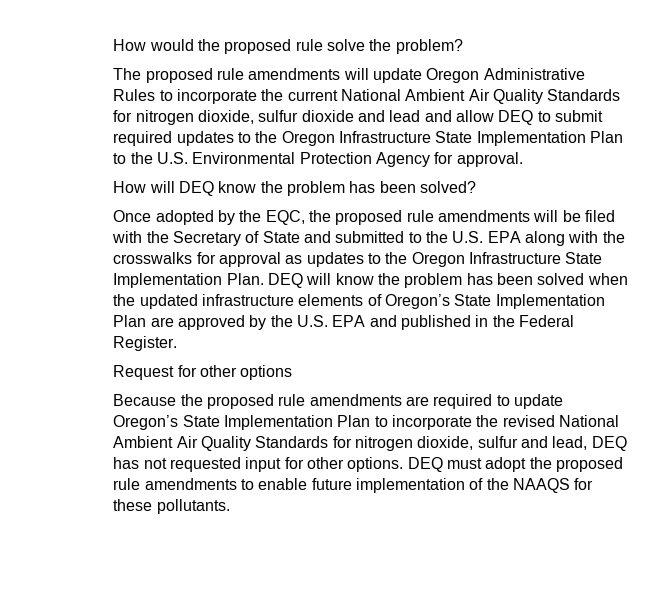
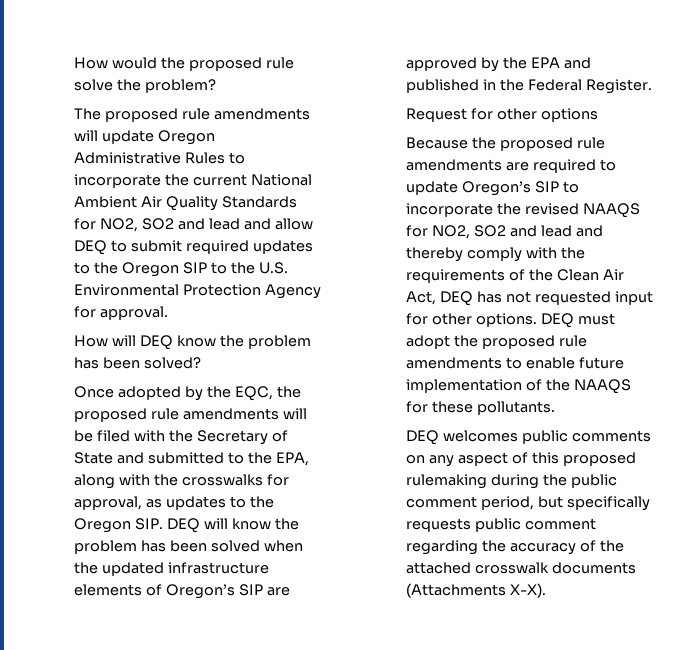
- The proposed rule amendments will update Oregon Administrative Rules to incorporate the current National Ambient Air Quality Standards for nitrogen dioxide, sulfur dioxide and lead and allow DEQ to submit required updates to the Oregon Infrastructure State Implementation Plan to the U.S. Environmental Protection Agency for approval.
+ The proposed rule amendments will update Oregon Administrative Rules to incorporate the current National Ambient Air Quality Standards for NO2, SO2 and lead and allow DEQ to submit required updates to the Oregon SIP to the U.S. Environmental Protection Agency for approval.
- Once adopted by the EQC, the proposed rule amendments will be filed with the Secretary of State and submitted to the U.S. EPA along with the crosswalks for approval as updates to the Oregon Infrastructure State Implementation Plan. DEQ will know the problem has been solved when the updated infrastructure elements of Oregon’s State Implementation Plan are approved by the U.S. EPA and published in the Federal Register.
+ Once adopted by the EQC, the proposed rule amendments will be filed with the Secretary of State and submitted to the EPA, along with the crosswalks for approval, as updates to the Oregon SIP. DEQ will know the problem has been solved when the updated infrastructure elements of Oregon’s SIP are approved by the EPA and published in the Federal Register.
- Because the proposed rule amendments are required to update Oregon’s State Implementation Plan to incorporate the revised National Ambient Air Quality Standards for nitrogen dioxide, sulfur and lead, DEQ has not requested input for other options.
+ Because the proposed rule amendments are required to update Oregon’s SIP to incorporate the revised NAAQS for NO2, SO2 and lead and thereby comply with the requirements of the Clean Air Act, DEQ has not requested input for other options.
+ DEQ welcomes public comments on any aspect of this proposed rulemaking during the public comment period, but specifically requests public comment regarding the accuracy of the attached crosswalk documents (Attachments X-X).

